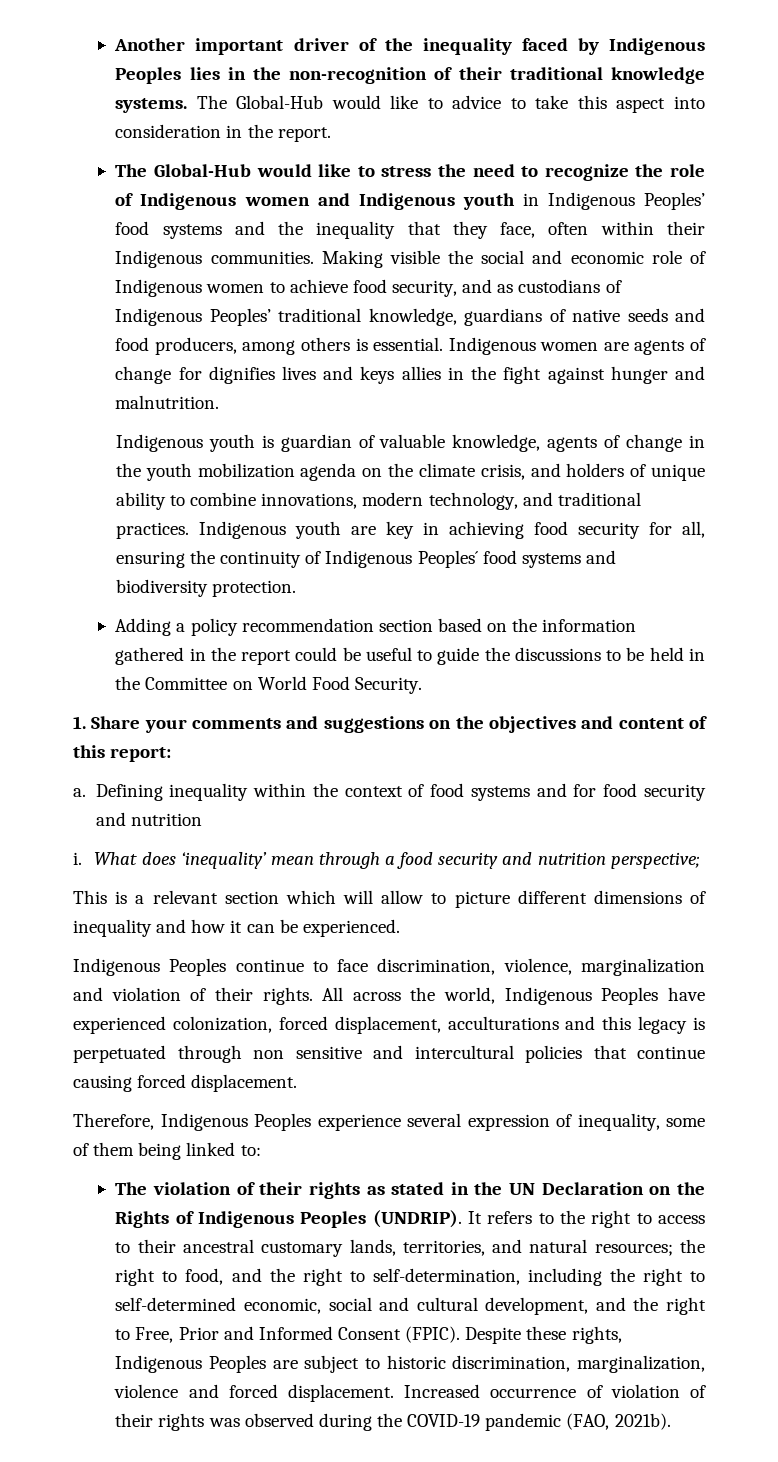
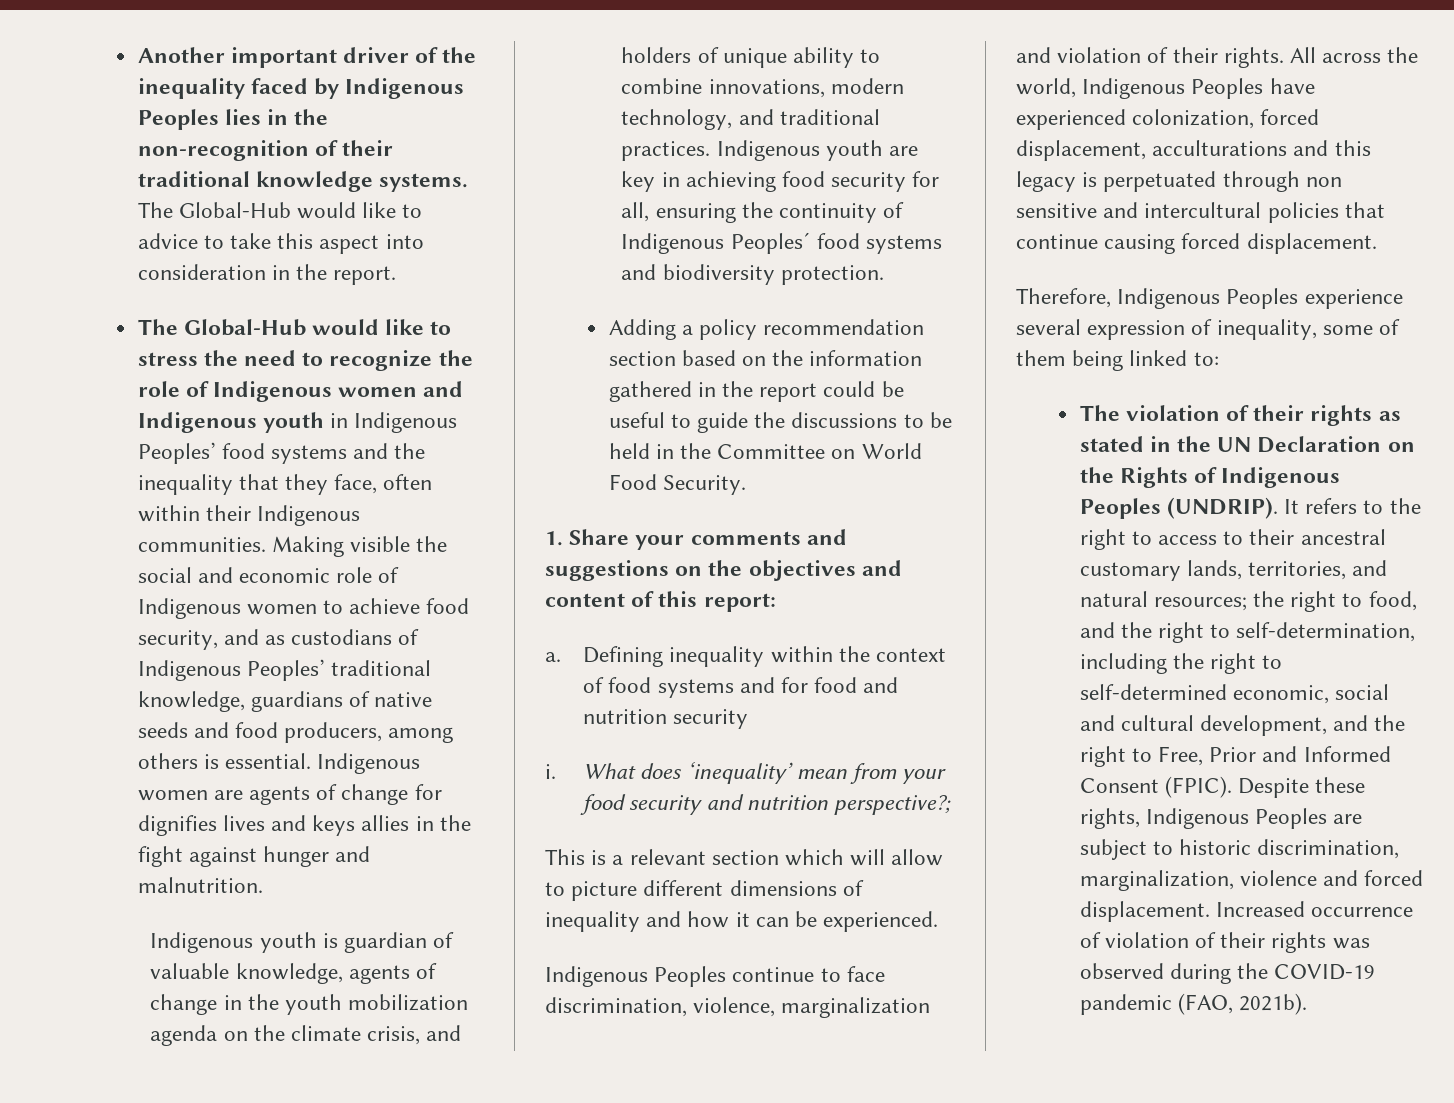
- Defining inequality within the context of food systems and for food security and nutrition
+ Defining inequality within the context of food systems and for food and nutrition security
- What does ‘inequality’ mean through a food security and nutrition perspective;
+ What does ‘inequality’ mean from your food security and nutrition perspective?;

